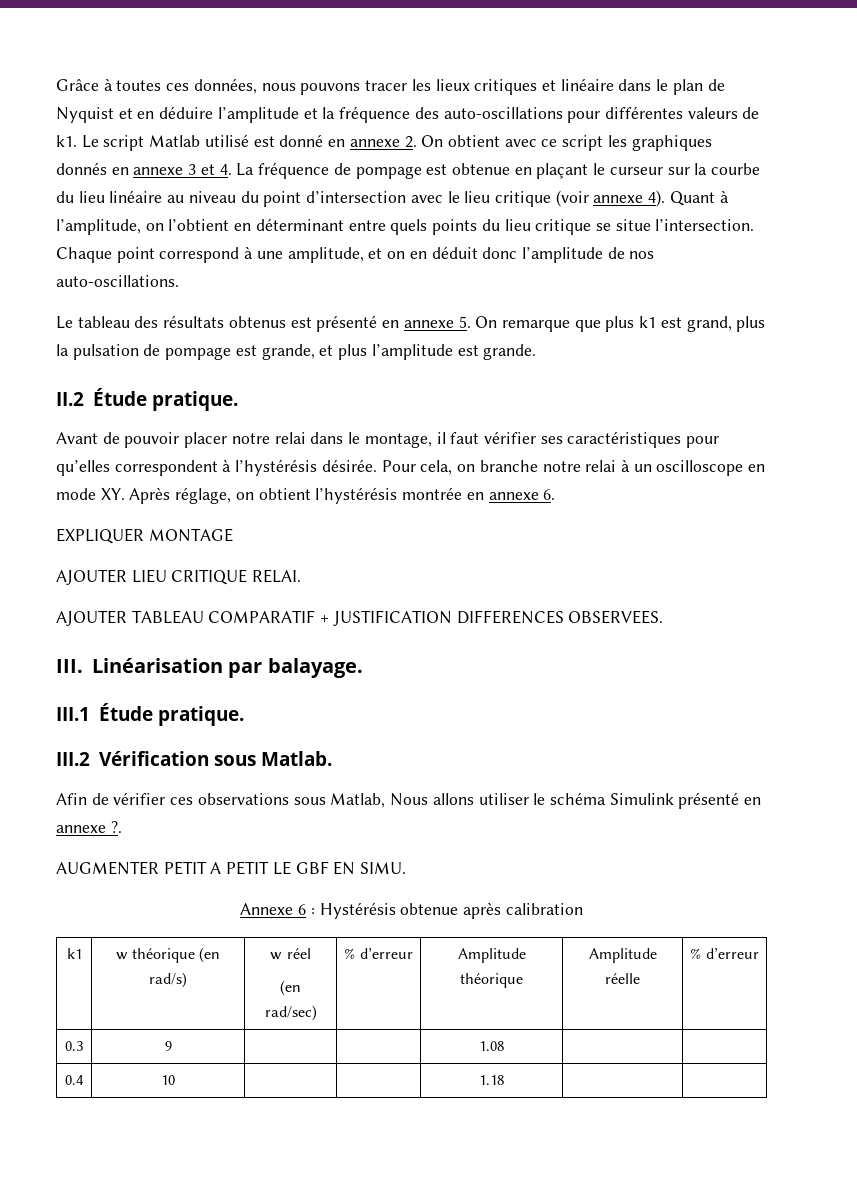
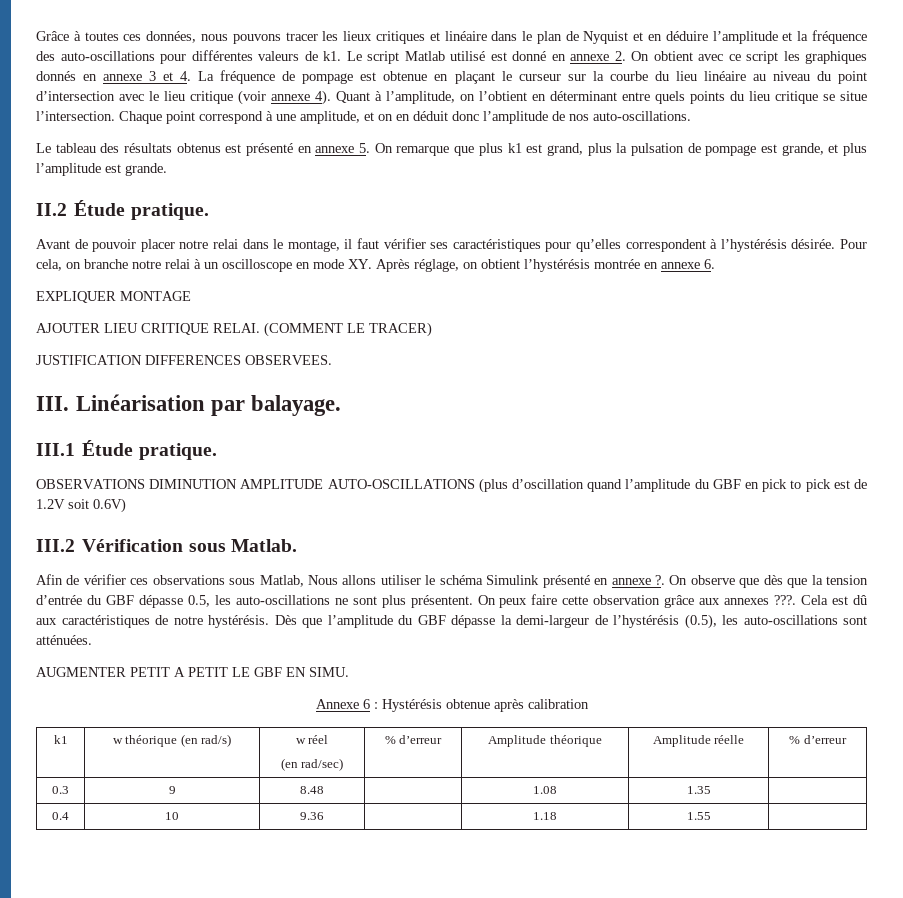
- AJOUTER LIEU CRITIQUE RELAI.
- AJOUTER TABLEAU COMPARATIF + JUSTIFICATION DIFFERENCES OBSERVEES.
+ AJOUTER LIEU CRITIQUE RELAI. (COMMENT LE TRACER)
+ JUSTIFICATION DIFFERENCES OBSERVEES.
+ OBSERVATIONS DIMINUTION AMPLITUDE AUTO-OSCILLATIONS (plus d’oscillation quand l’amplitude du GBF en pick to pick est de 1.2V soit 0.6V)
+ On observe que dès que la tension d’entrée du GBF dépasse 0.5, les auto-oscillations ne sont plus présentent. On peux faire cette observation grâce aux annexes ???. Cela est dû aux caractéristiques de notre hystérésis. Dès que l’amplitude du GBF dépasse la demi-largeur de l’hystérésis (0.5), les auto-oscillations sont atténuées.
- 0.3 | 9 | | | 1.08 | |
+ 0.3 | 9 | 8.48 | | 1.08 | 1.35 |
- 0.4 | 10 | | | 1.18 | |
+ 0.4 | 10 | 9.36 | | 1.18 | 1.55 |

